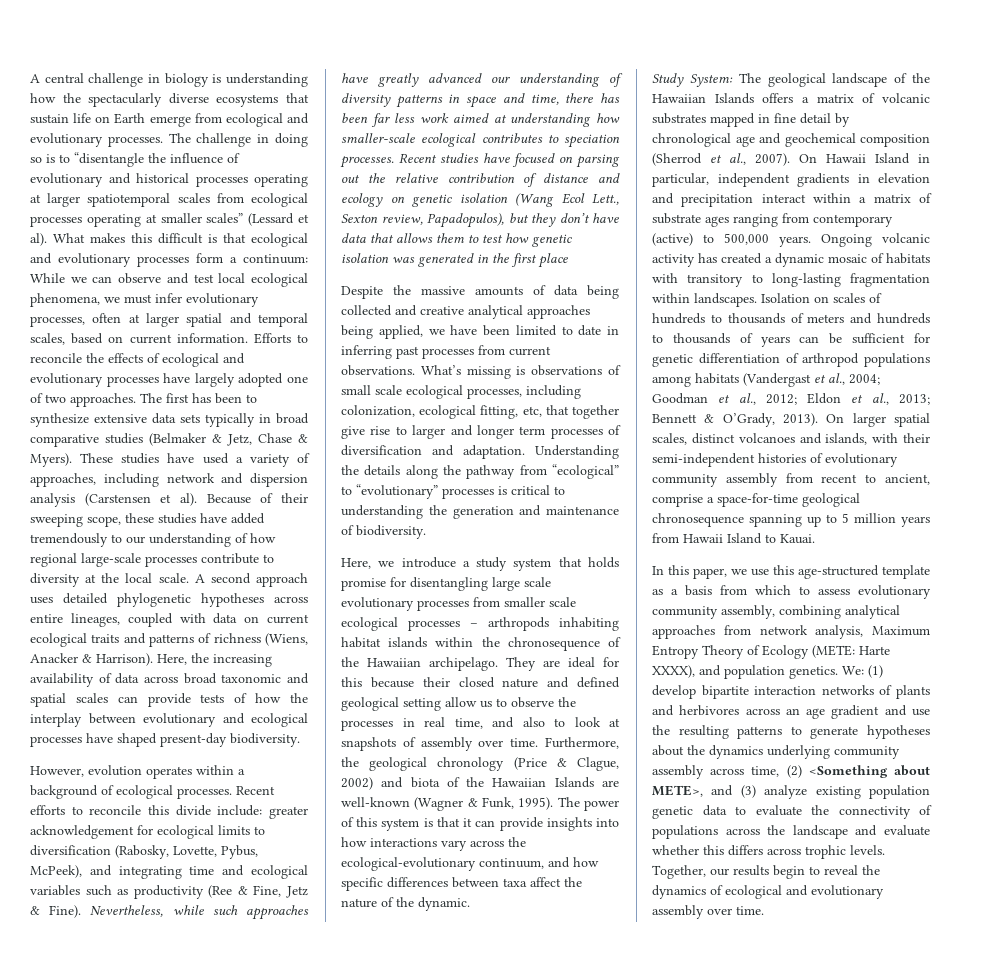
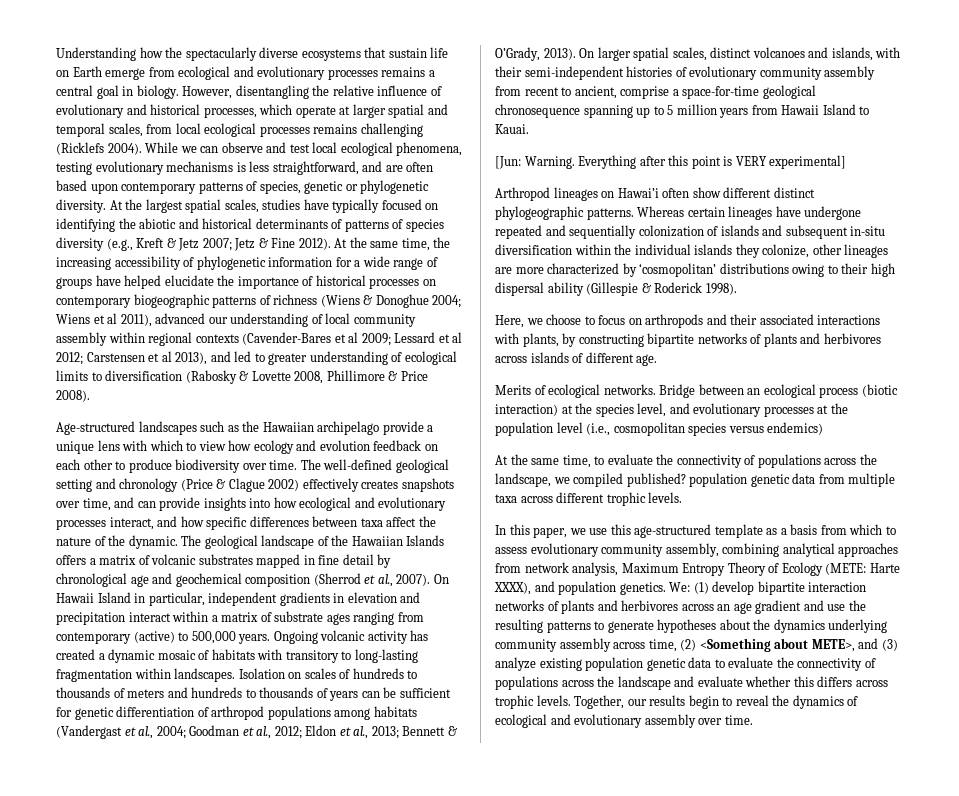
- A central challenge in biology is understanding how the spectacularly diverse ecosystems that sustain life on Earth emerge from ecological and evolutionary processes. The challenge in doing so is to “disentangle the influence of evolutionary and historical processes operating at larger spatiotemporal scales from ecological processes operating at smaller scales” (Lessard et al). What makes this difficult is that ecological and evolutionary processes form a continuum:
+ Understanding how the spectacularly diverse ecosystems that sustain life on Earth emerge from ecological and evolutionary processes remains a central goal in biology. However, disentangling the relative influence of evolutionary and historical processes, which operate at larger spatial and temporal scales, from local ecological processes remains challenging (Ricklefs 2004).
- While we can observe and test local ecological phenomena, we must infer evolutionary processes, often at larger spatial and temporal scales, based on current information. Efforts to reconcile the effects of ecological and evolutionary processes have largely adopted one of two approaches. The first has been to synthesize extensive data sets typically in broad comparative studies (Belmaker & Jetz, Chase & Myers). These studies have used a variety of approaches, including network and dispersion analysis (Carstensen et al). Because of their sweeping scope, these studies have added tremendously to our understanding of how regional large-scale processes contribute to diversity at the local scale. A second approach uses detailed phylogenetic hypotheses across entire lineages, coupled with data on current ecological traits and patterns of richness (Wiens, Anacker & Harrison). Here, the increasing availability of data across broad taxonomic and spatial scales can provide tests of how the interplay between evolutionary and ecological processes have shaped present-day biodiversity.
- However, evolution operates within a background of ecological processes. Recent efforts to reconcile this divide include: greater acknowledgement for ecological limits to diversification (Rabosky, Lovette, Pybus, McPeek), and integrating time and ecological variables such as productivity (Ree & Fine, Jetz & Fine). Nevertheless, while such approaches have greatly advanced our understanding of diversity patterns in space and time, there has been far less work aimed at understanding how smaller-scale ecological contributes to speciation processes. Recent studies have focused on parsing out the relative contribution of distance and ecology on genetic isolation (Wang Ecol Lett., Sexton review, Papadopulos), but they don’t have data that allows them to test how genetic isolation was generated in the first place
- Despite the massive amounts of data being collected and creative analytical approaches being applied, we have been limited to date in inferring past processes from current observations. What’s missing is observations of small scale ecological processes, including colonization, ecological fitting, etc, that together give rise to larger and longer term processes of diversification and adaptation. Understanding the details along the pathway from “ecological” to “evolutionary” processes is critical to understanding the generation and maintenance of biodiversity.
- Here, we introduce a study system that holds promise for disentangling large scale evolutionary processes from smaller scale ecological processes – arthropods inhabiting habitat islands within the chronosequence of the Hawaiian archipelago. They are ideal for this because their closed nature and defined geological setting allow us to observe the processes in real time, and also to look at snapshots of assembly over time. Furthermore, the geological chronology (Price & Clague, 2002) and biota of the Hawaiian Islands are well-known (Wagner & Funk, 1995). The power of this system is that it can provide insights into how interactions vary across the ecological-evolutionary continuum, and how specific differences between taxa affect the nature of the dynamic.
- Study System:
+ While we can observe and test local ecological phenomena, testing evolutionary mechanisms is less straightforward, and are often based upon contemporary patterns of species, genetic or phylogenetic diversity. At the largest spatial scales, studies have typically focused on identifying the abiotic and historical determinants of patterns of species diversity (e.g., Kreft & Jetz 2007; Jetz & Fine 2012). At the same time, the increasing accessibility of phylogenetic information for a wide range of groups have helped elucidate the importance of historical processes on contemporary biogeographic patterns of richness (Wiens & Donoghue 2004; Wiens et al 2011), advanced our understanding of local community assembly within regional contexts (Cavender-Bares et al 2009; Lessard et al 2012; Carstensen et al 2013), and led to greater understanding of ecological limits to diversification (Rabosky & Lovette 2008, Phillimore & Price 2008).
+ Age-structured landscapes such as the Hawaiian archipelago provide a unique lens with which to view how ecology and evolution feedback on each other to produce biodiversity over time. The well-defined geological setting and chronology (Price & Clague 2002) effectively creates snapshots over time, and can provide insights into how ecological and evolutionary processes interact, and how specific differences between taxa affect the nature of the dynamic.
+ [Jun: Warning. Everything after this point is VERY experimental]
+ Arthropod lineages on Hawai’i often show different distinct phylogeographic patterns. Whereas certain lineages have undergone repeated and sequentially colonization of islands and subsequent in-situ diversification within the individual islands they colonize, other lineages are more characterized by ‘cosmopolitan’ distributions owing to their high dispersal ability (Gillespie & Roderick 1998).
+ Here, we choose to focus on arthropods and their associated interactions with plants, by constructing bipartite networks of plants and herbivores across islands of different age.
+ Merits of ecological networks. Bridge between an ecological process (biotic interaction) at the species level, and evolutionary processes at the population level (i.e., cosmopolitan species versus endemics)
+ At the same time, to evaluate the connectivity of populations across the landscape, we compiled published? population genetic data from multiple taxa across different trophic levels.

